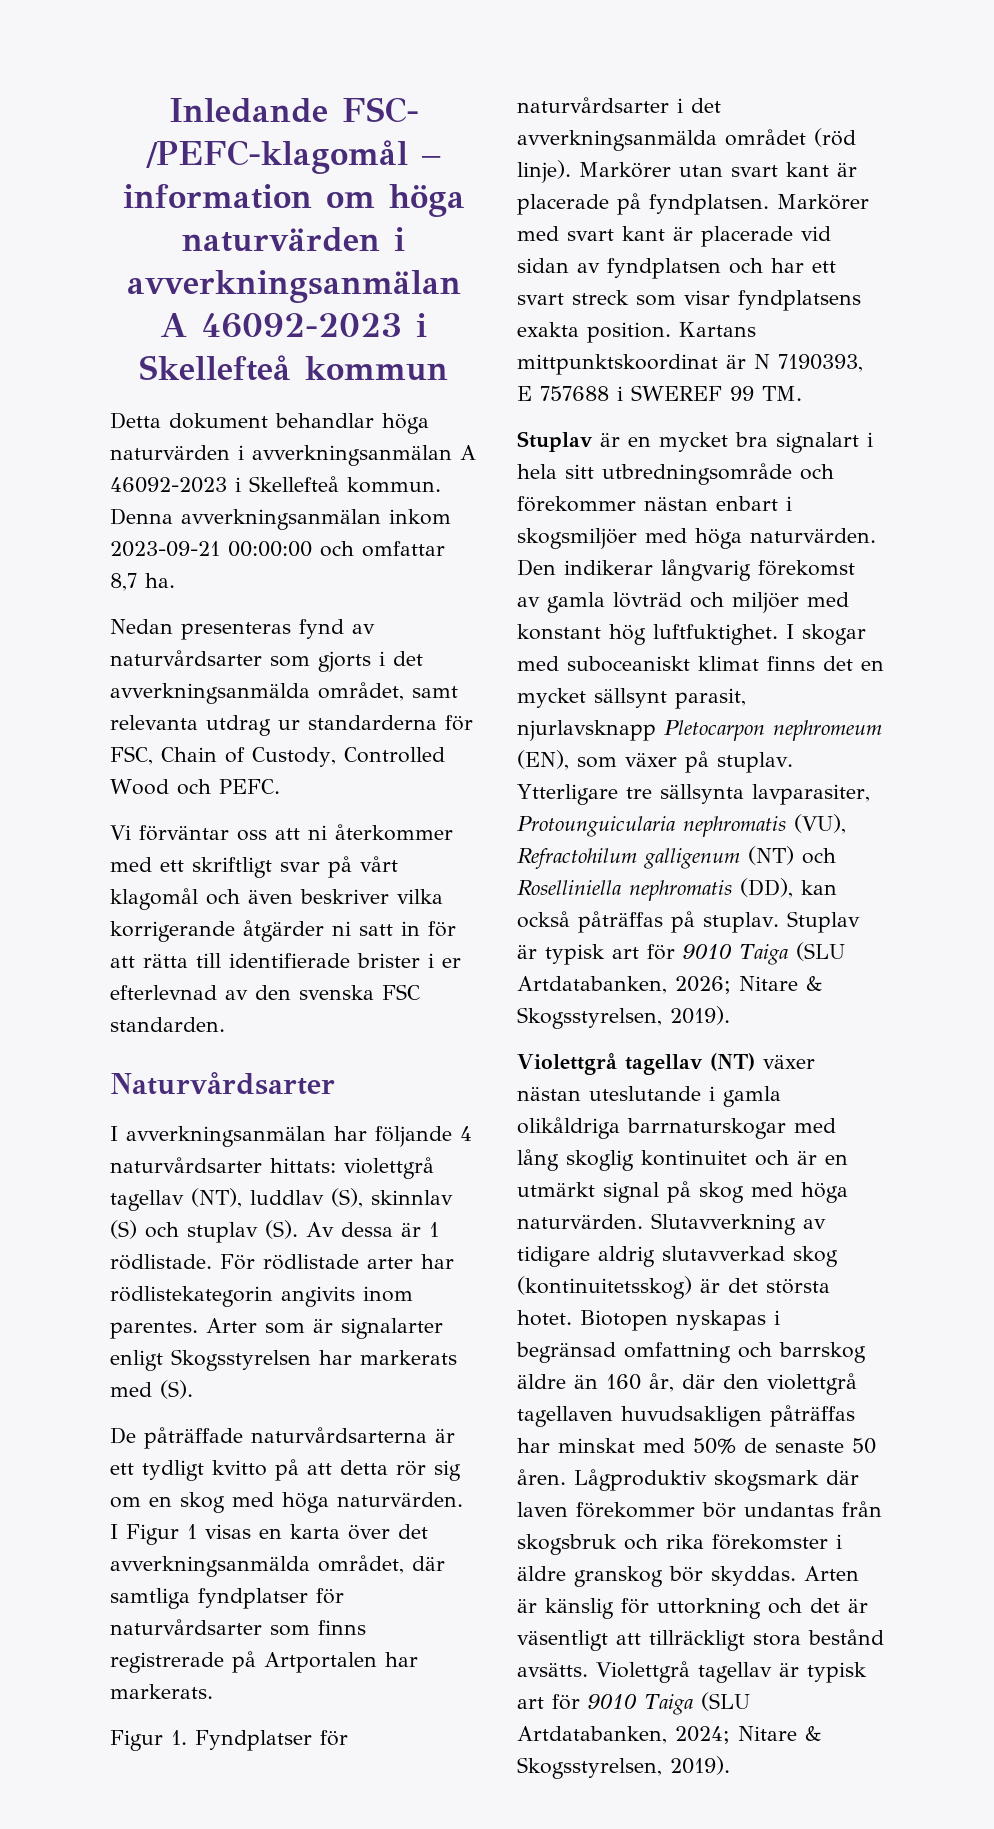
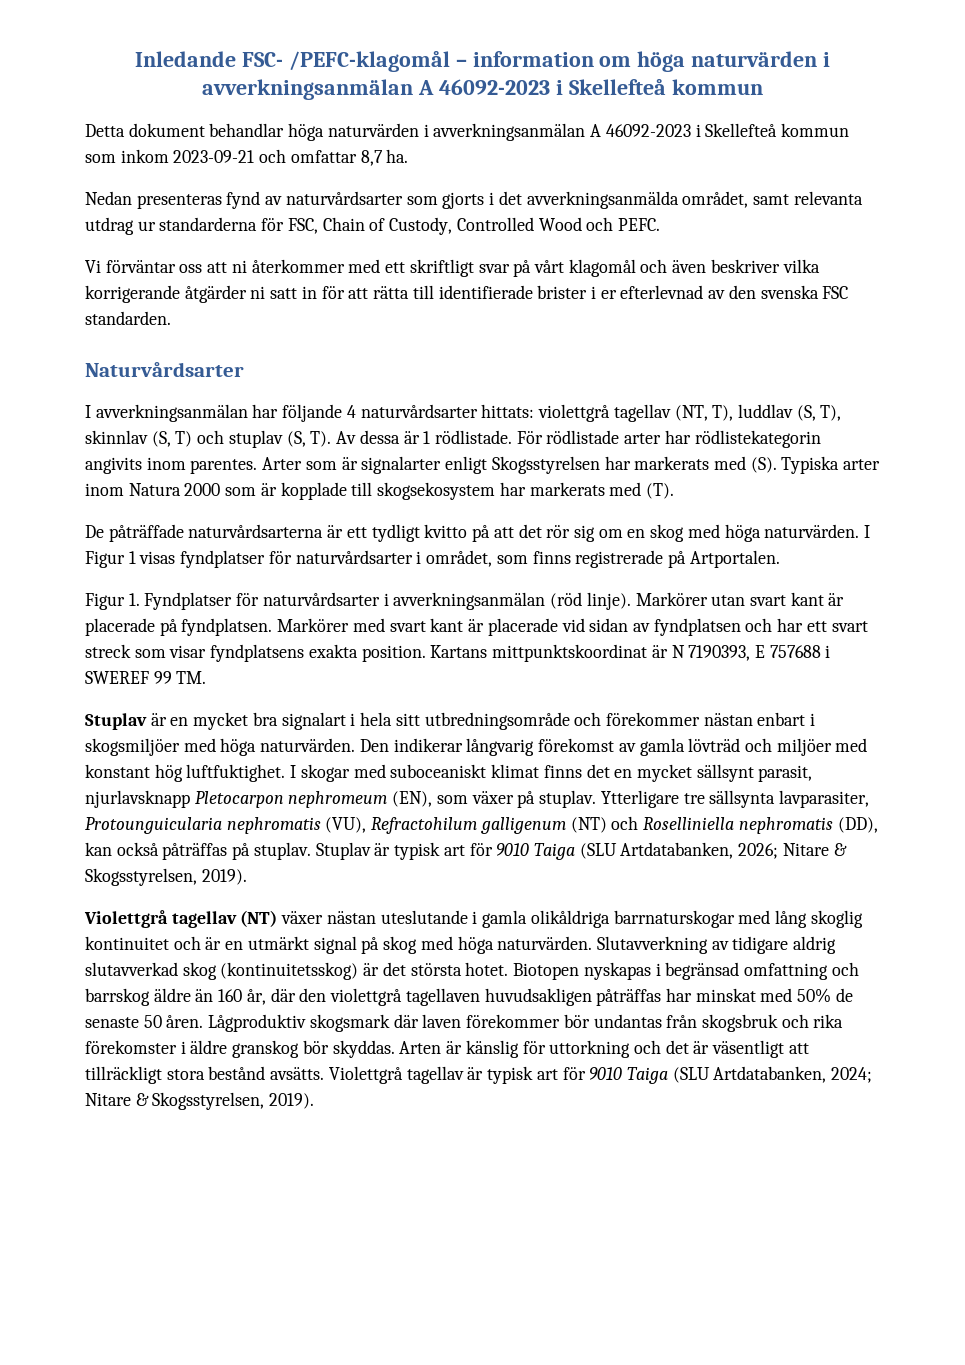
- Detta dokument behandlar höga naturvärden i avverkningsanmälan A 46092-2023 i Skellefteå kommun. Denna avverkningsanmälan inkom 2023-09-21 00:00:00 och omfattar 8,7 ha.
+ Detta dokument behandlar höga naturvärden i avverkningsanmälan A 46092-2023 i Skellefteå kommun som inkom 2023-09-21 och omfattar 8,7 ha.
- I avverkningsanmälan har följande 4 naturvårdsarter hittats: violettgrå tagellav (NT), luddlav (S), skinnlav (S) och stuplav (S). Av dessa är 1 rödlistade.
+ I avverkningsanmälan har följande 4 naturvårdsarter hittats: violettgrå tagellav (NT, T), luddlav (S, T), skinnlav (S, T) och stuplav (S, T). Av dessa är 1 rödlistade.
- Arter som är signalarter enligt Skogsstyrelsen har markerats med (S).
+ Arter som är signalarter enligt Skogsstyrelsen har markerats med (S). Typiska arter inom Natura 2000 som är kopplade till skogsekosystem har markerats med (T).
- De påträffade naturvårdsarterna är ett tydligt kvitto på att detta rör sig om en skog med höga naturvärden.
+ De påträffade naturvårdsarterna är ett tydligt kvitto på att det rör sig om en skog med höga naturvärden.
- I Figur 1 visas en karta över det avverkningsanmälda området, där samtliga fyndplatser för naturvårdsarter som finns registrerade på Artportalen har markerats.
+ I Figur 1 visas fyndplatser för naturvårdsarter i området, som finns registrerade på Artportalen.
- Figur 1. Fyndplatser för naturvårdsarter i det avverkningsanmälda området (röd linje).
+ Figur 1. Fyndplatser för naturvårdsarter i avverkningsanmälan (röd linje).

